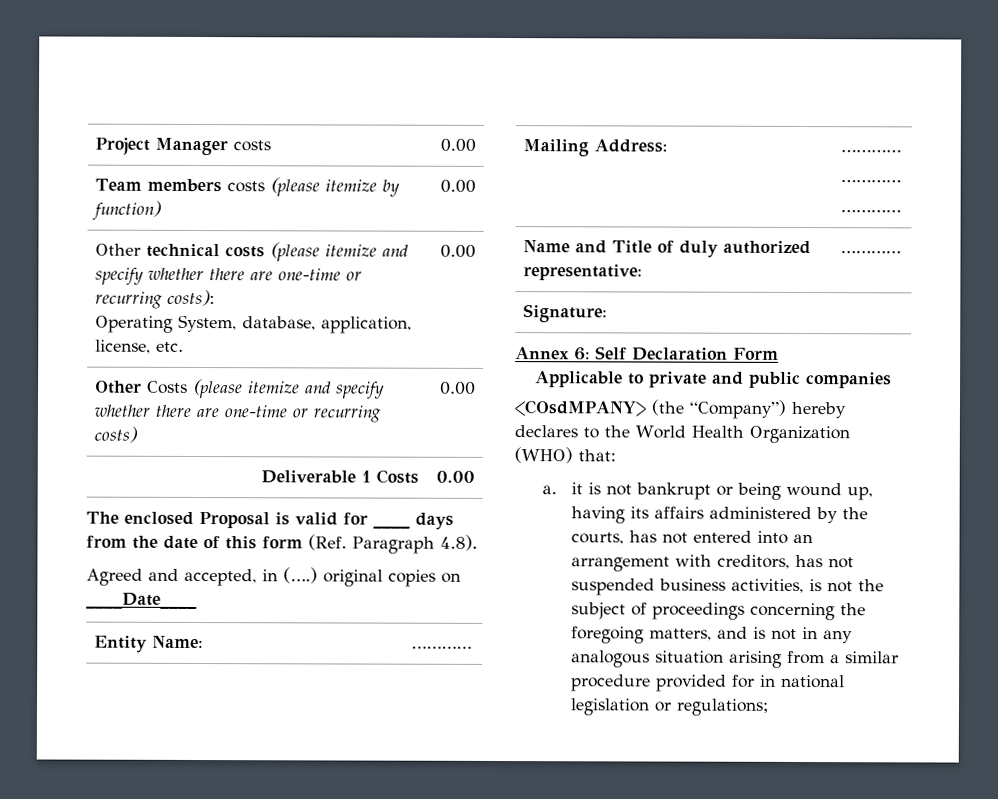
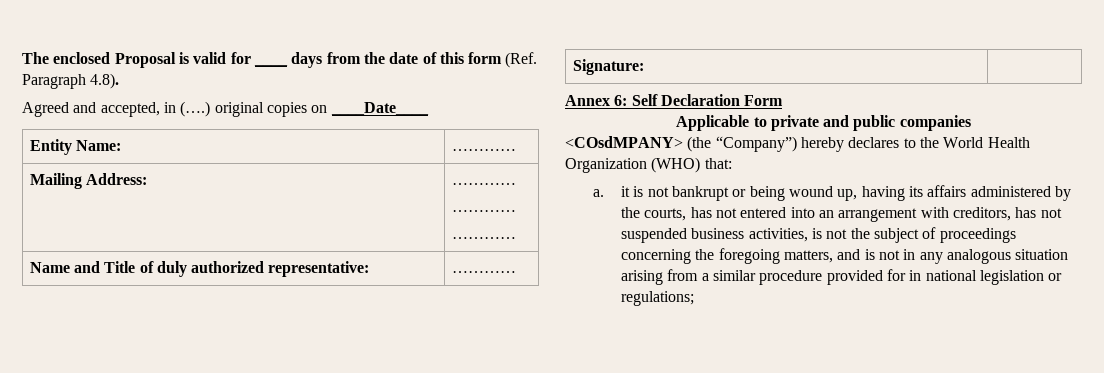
- Project Manager costs | 0.00
- Team members costs (please itemize by function) | 0.00
- Other technical costs (please itemize and specify whether there are one-time or recurring costs):
- Operating System, database, application, license, etc. | 0.00
- Other Costs (please itemize and specify whether there are one-time or recurring costs) | 0.00
- Deliverable 1 Costs | 0.00

